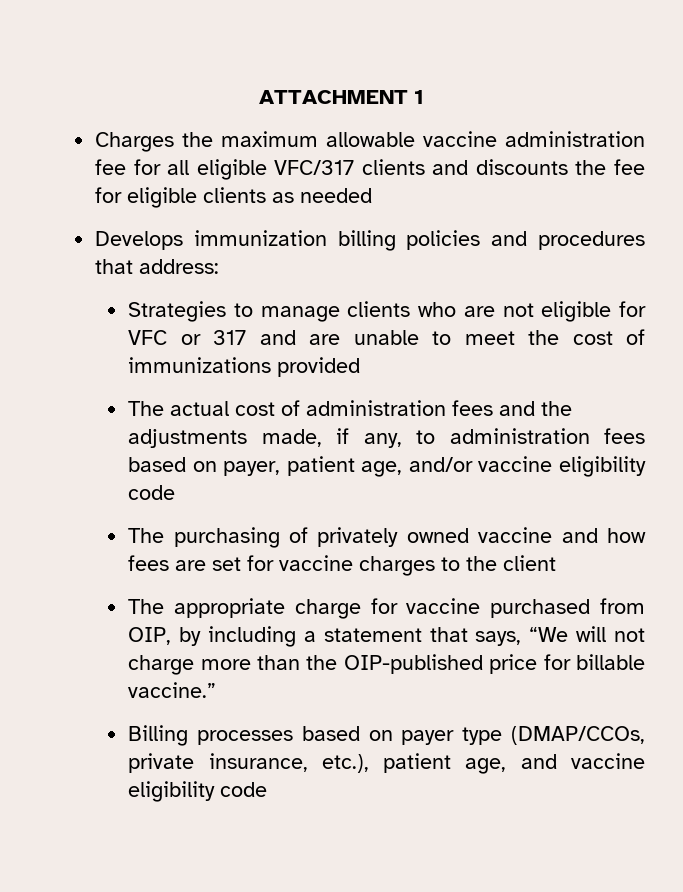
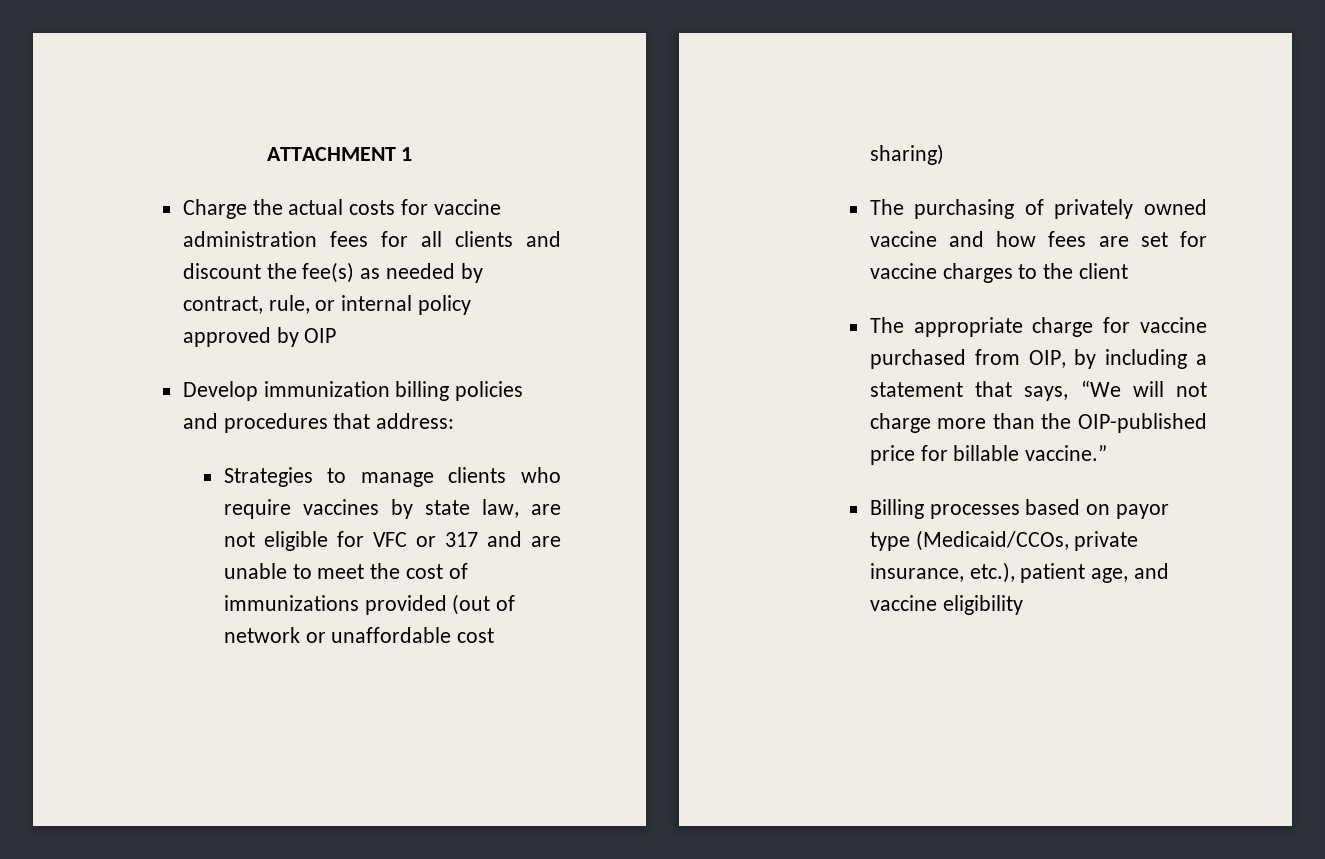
- Charges the maximum allowable vaccine administration fee for all eligible VFC/317 clients and discounts the fee for eligible clients as needed
- Develops immunization billing policies and procedures that address:
+ Charge the actual costs for vaccine administration fees for all clients and discount the fee(s) as needed by contract, rule, or internal policy approved by OIP
+ Develop immunization billing policies and procedures that address:
- Strategies to manage clients who are not eligible for VFC or 317 and are unable to meet the cost of immunizations provided
- The actual cost of administration fees and the adjustments made, if any, to administration fees based on payer, patient age, and/or vaccine eligibility code
+ Strategies to manage clients who require vaccines by state law, are not eligible for VFC or 317 and are unable to meet the cost of immunizations provided (out of network or unaffordable cost sharing)
- Billing processes based on payer type (DMAP/CCOs, private insurance, etc.), patient age, and vaccine eligibility code
+ Billing processes based on payor type (Medicaid/CCOs, private insurance, etc.), patient age, and vaccine eligibility

